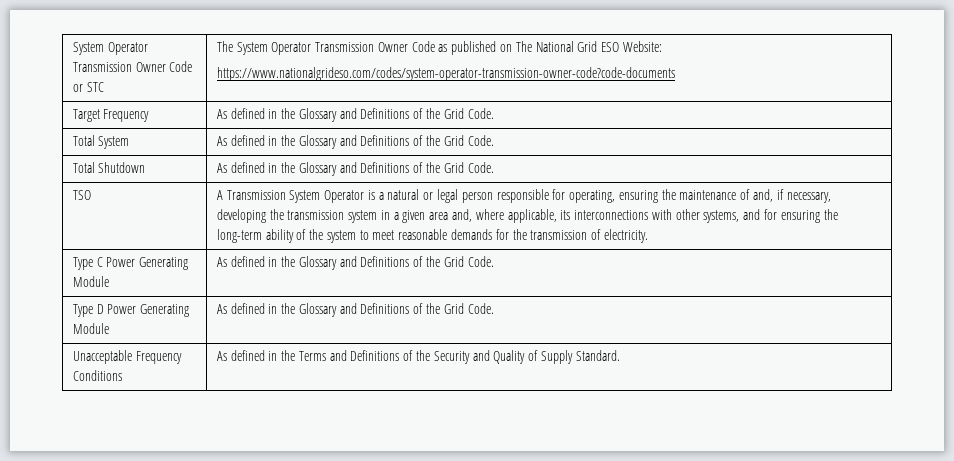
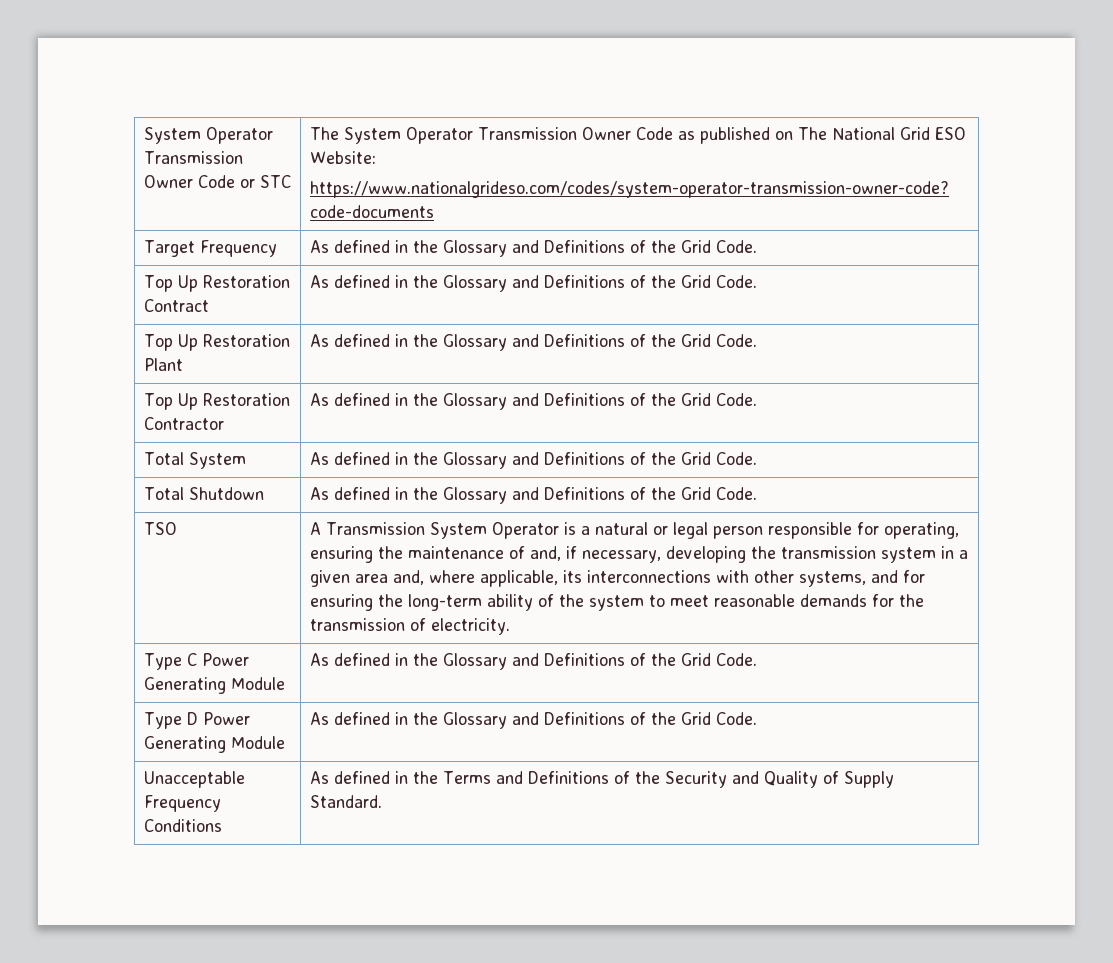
+ Top Up Restoration Contract | As defined in the Glossary and Definitions of the Grid Code.
+ Top Up Restoration Plant | As defined in the Glossary and Definitions of the Grid Code.
+ Top Up Restoration Contractor | As defined in the Glossary and Definitions of the Grid Code.

